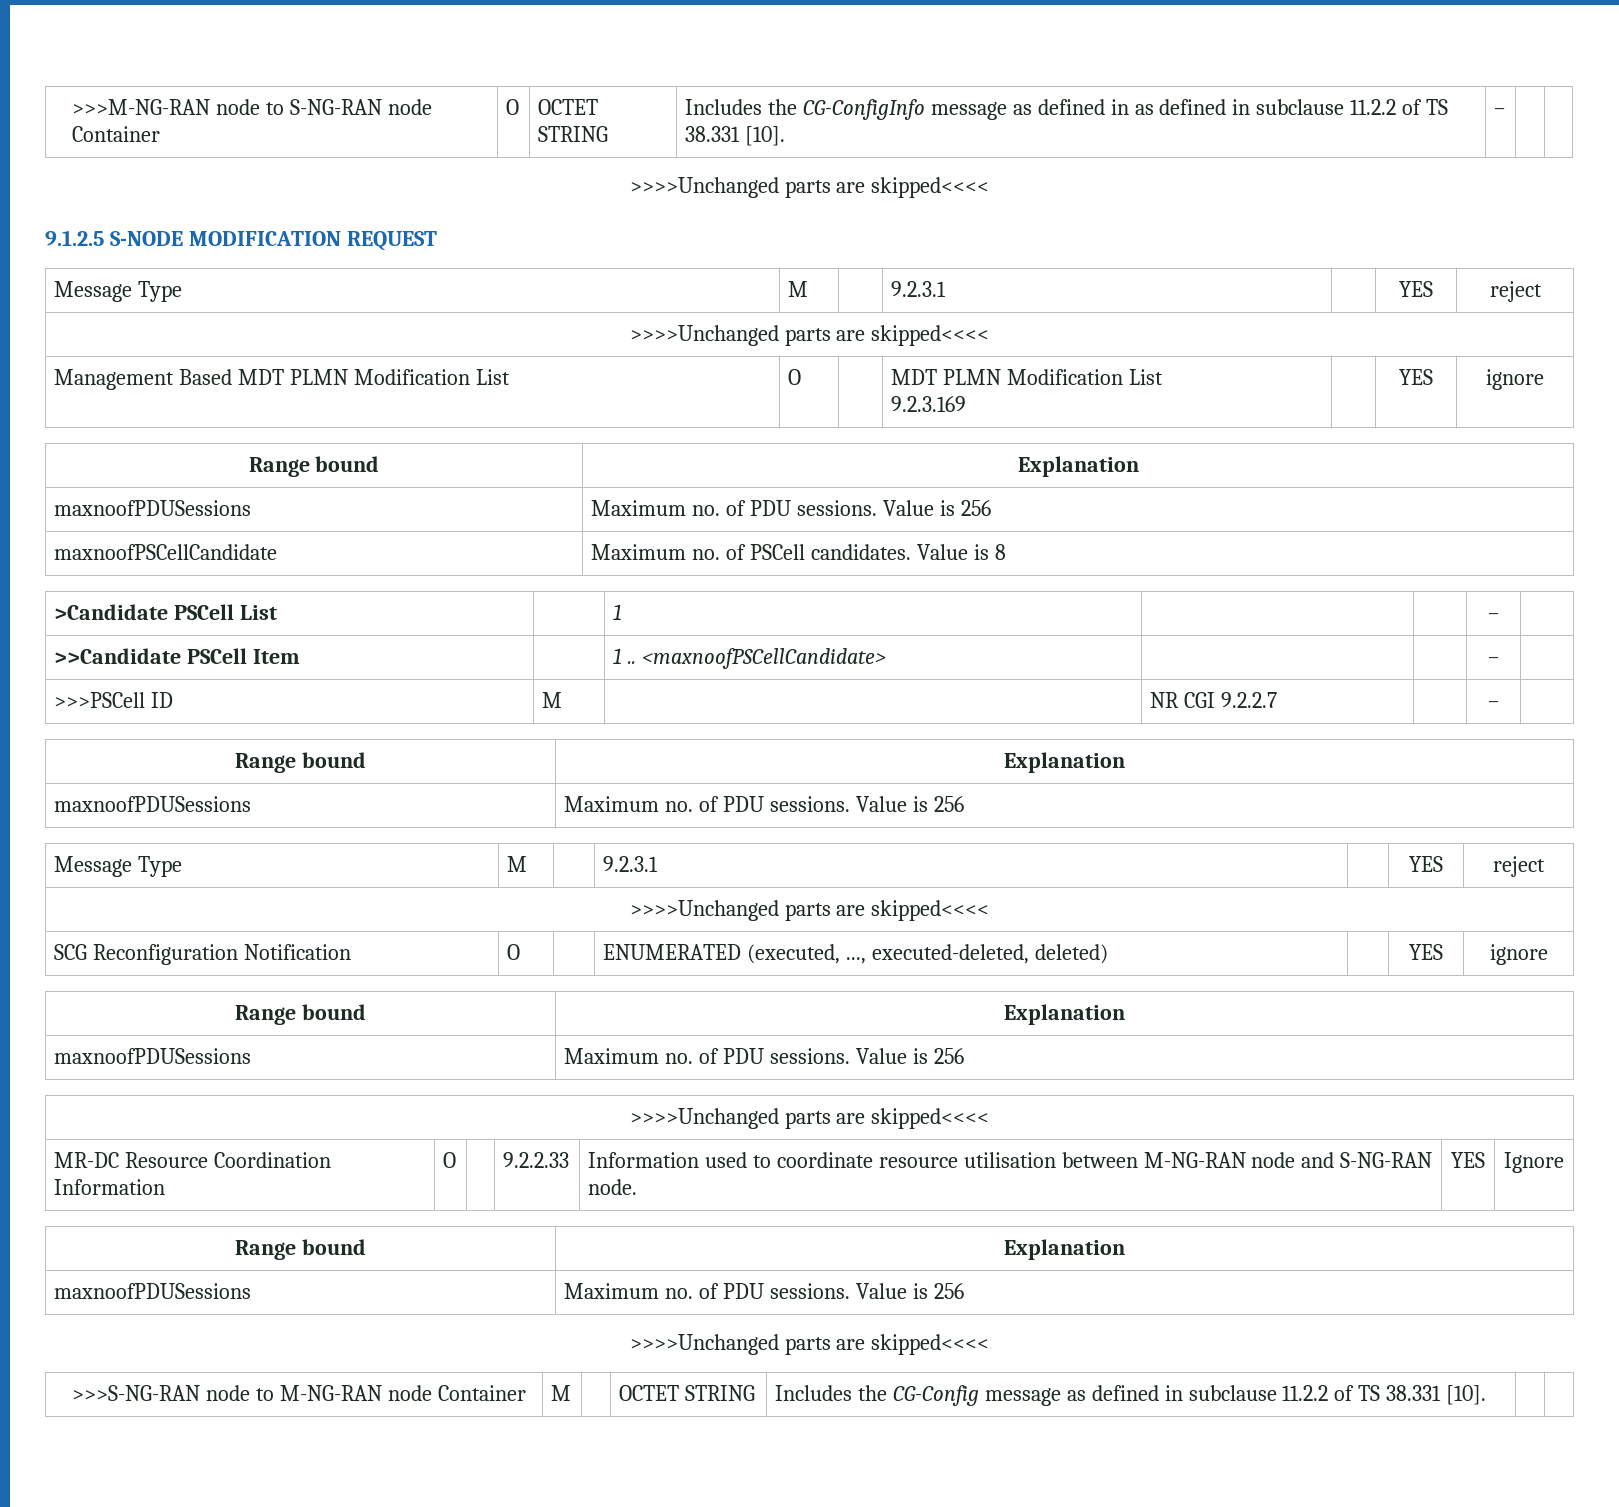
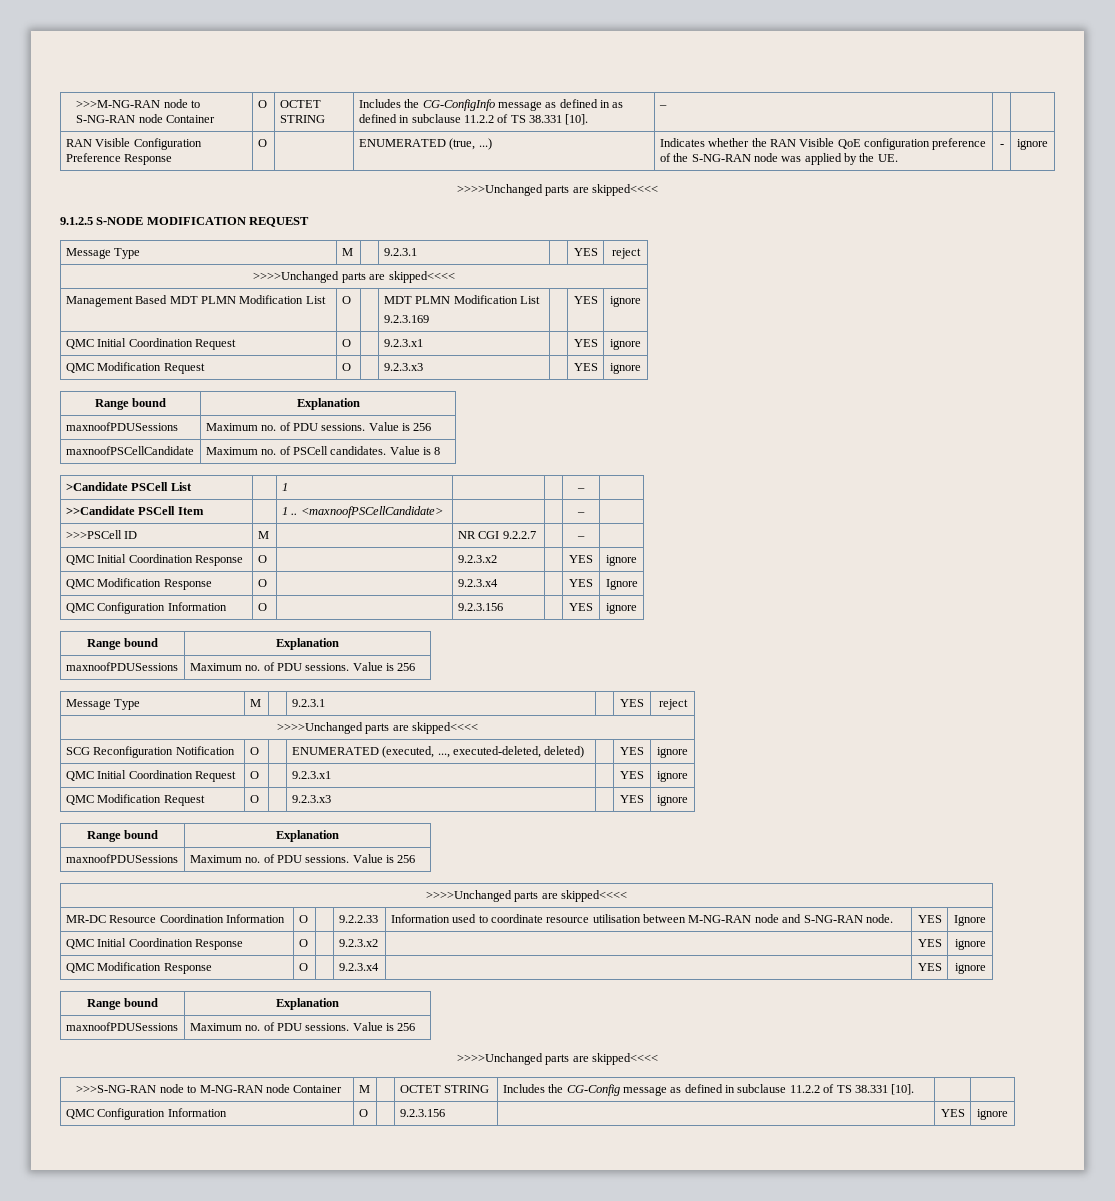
+ RAN Visible Configuration Preference Response | O | | ENUMERATED (true, ...) | Indicates whether the RAN Visible QoE configuration preference of the S-NG-RAN node was applied by the UE. | - | ignore
  Management Based MDT PLMN Modification List | O | | MDT PLMN Modification List
  9.2.3.169 | | YES | ignore
+ QMC Initial Coordination Request | O | | 9.2.3.x1 | | YES | ignore
+ QMC Modification Request | O | | 9.2.3.x3 | | YES | ignore
  >>>PSCell ID | M | | NR CGI 9.2.2.7 | | – |
+ QMC Initial Coordination Response | O | | 9.2.3.x2 | | YES | ignore
+ QMC Modification Response | O | | 9.2.3.x4 | | YES | Ignore
+ QMC Configuration Information | O | | 9.2.3.156 | | YES | ignore
  SCG Reconfiguration Notification | O | | ENUMERATED (executed, ..., executed-deleted, deleted) | | YES | ignore
+ QMC Initial Coordination Request | O | | 9.2.3.x1 | | YES | ignore
+ QMC Modification Request | O | | 9.2.3.x3 | | YES | ignore
  MR-DC Resource Coordination Information | O | | 9.2.2.33 | Information used to coordinate resource utilisation between M-NG-RAN node and S-NG-RAN node. | YES | Ignore
+ QMC Initial Coordination Response | O | | 9.2.3.x2 | | YES | ignore
+ QMC Modification Response | O | | 9.2.3.x4 | | YES | ignore
  >>>S-NG-RAN node to M-NG-RAN node Container | M | | OCTET STRING | Includes the CG-Config message as defined in subclause 11.2.2 of TS 38.331 [10]. | |
+ QMC Configuration Information | O | | 9.2.3.156 | | YES | ignore

